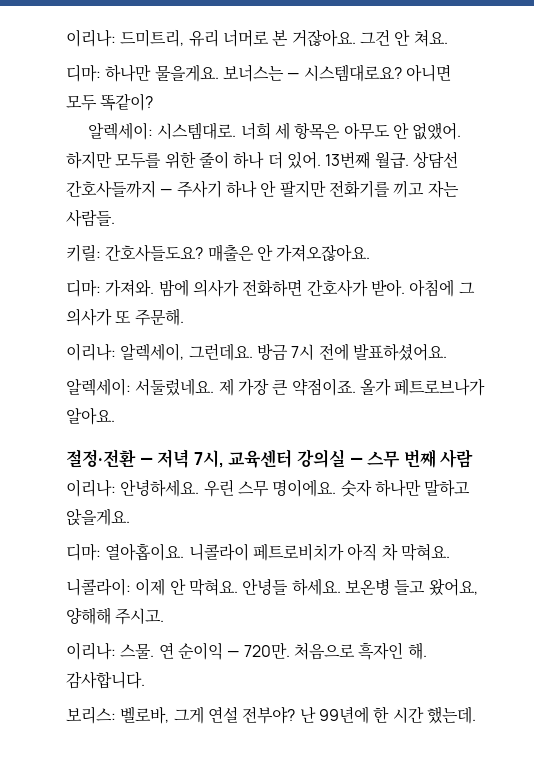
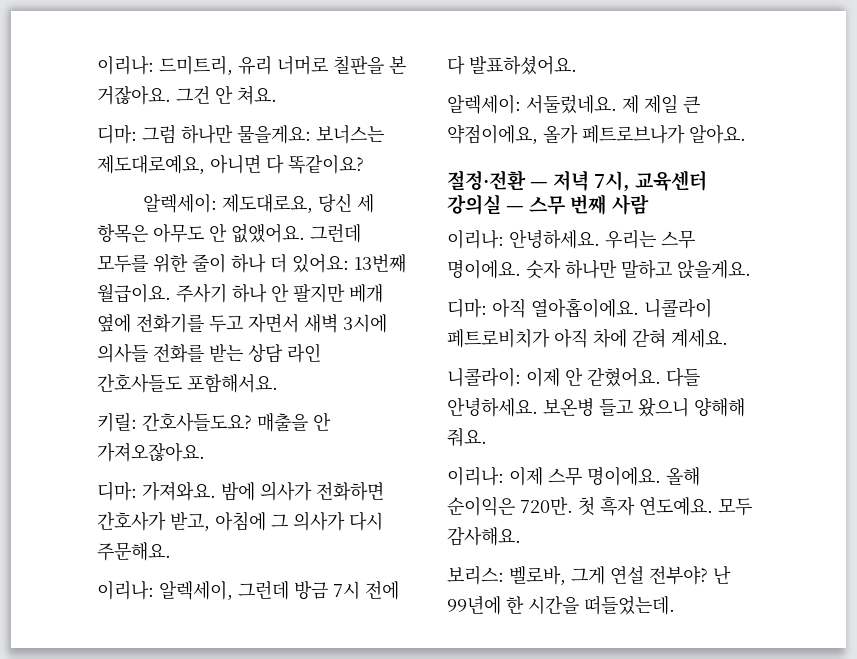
- 이리나: 드미트리, 유리 너머로 본 거잖아요.
+ 이리나: 드미트리, 유리 너머로 칠판을 본 거잖아요.
- 디마: 하나만 물을게요. 보너스는 — 시스템대로요? 아니면 모두 똑같이?
- 알렉세이: 시스템대로. 너희 세 항목은 아무도 안 없앴어. 하지만 모두를 위한 줄이 하나 더 있어. 13번째 월급. 상담선 간호사들까지 — 주사기 하나 안 팔지만 전화기를 끼고 자는 사람들.
+ 디마: 그럼 하나만 물을게요: 보너스는 제도대로예요, 아니면 다 똑같이요?
+ 알렉세이: 제도대로요, 당신 세 항목은 아무도 안 없앴어요. 그런데 모두를 위한 줄이 하나 더 있어요: 13번째 월급이요. 주사기 하나 안 팔지만 베개 옆에 전화기를 두고 자면서 새벽 3시에 의사들 전화를 받는 상담 라인 간호사들도 포함해서요.
- 매출은 안 가져오잖아요.
+ 매출을 안 가져오잖아요.
- 디마: 가져와.
+ 디마: 가져와요.
- 밤에 의사가 전화하면 간호사가 받아. 아침에 그 의사가 또 주문해.
+ 밤에 의사가 전화하면 간호사가 받고, 아침에 그 의사가 다시 주문해요.
- 이리나: 알렉세이, 그런데요. 방금 7시 전에 발표하셨어요.
+ 이리나: 알렉세이, 그런데 방금 7시 전에 다 발표하셨어요.
- 제 가장 큰 약점이죠. 올가 페트로브나가 알아요.
+ 제 제일 큰 약점이에요, 올가 페트로브나가 알아요.
- 우린 스무 명이에요.
+ 우리는 스무 명이에요.
- 디마: 열아홉이요.
+ 디마: 아직 열아홉이에요.
- 니콜라이 페트로비치가 아직 차 막혀요.
+ 니콜라이 페트로비치가 아직 차에 갇혀 계세요.
- 니콜라이: 이제 안 막혀요. 안녕들 하세요. 보온병 들고 왔어요, 양해해 주시고.
- 이리나: 스물. 연 순이익 — 720만. 처음으로 흑자인 해. 감사합니다.
+ 니콜라이: 이제 안 갇혔어요. 다들 안녕하세요. 보온병 들고 왔으니 양해해 줘요.
+ 이리나: 이제 스무 명이에요. 올해 순이익은 720만. 첫 흑자 연도예요. 모두 감사해요.
- 난 99년에 한 시간 했는데.
+ 난 99년에 한 시간을 떠들었는데.

